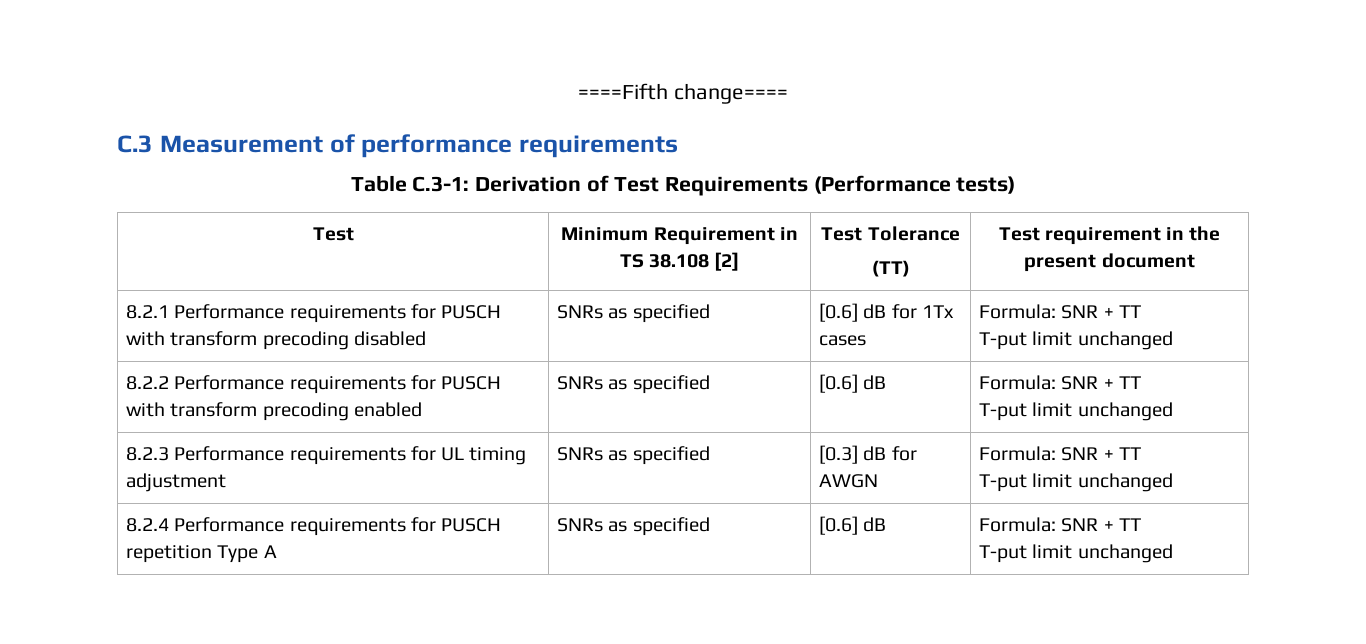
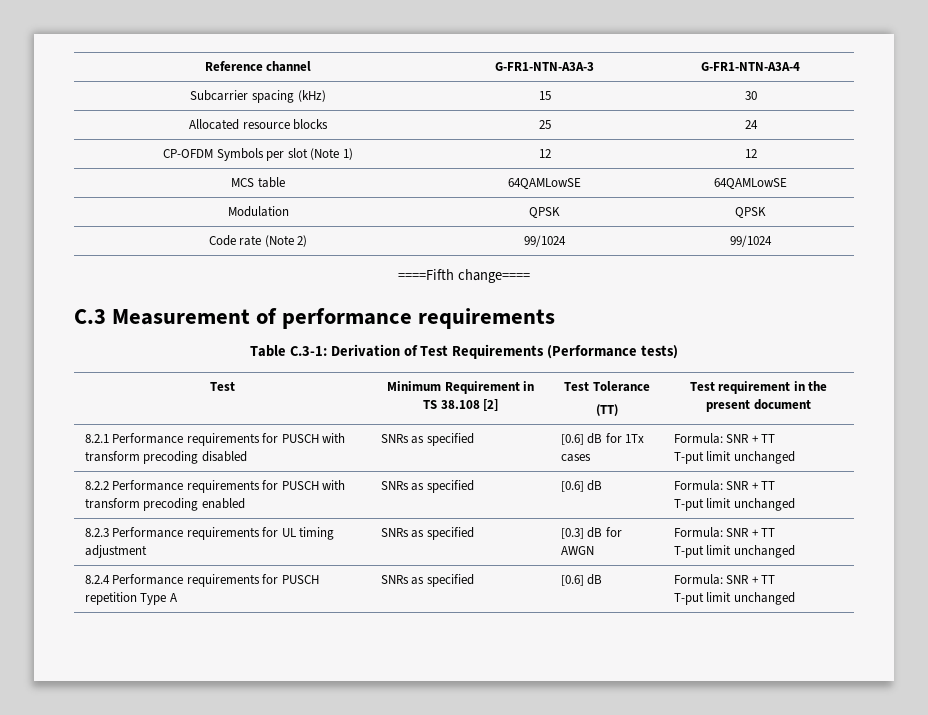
+ Reference channel | G-FR1-NTN-A3A-3 | G-FR1-NTN-A3A-4
+ Subcarrier spacing (kHz) | 15 | 30
+ Allocated resource blocks | 25 | 24
+ CP-OFDM Symbols per slot (Note 1) | 12 | 12
+ MCS table | 64QAMLowSE | 64QAMLowSE
+ Modulation | QPSK | QPSK
+ Code rate (Note 2) | 99/1024 | 99/1024

